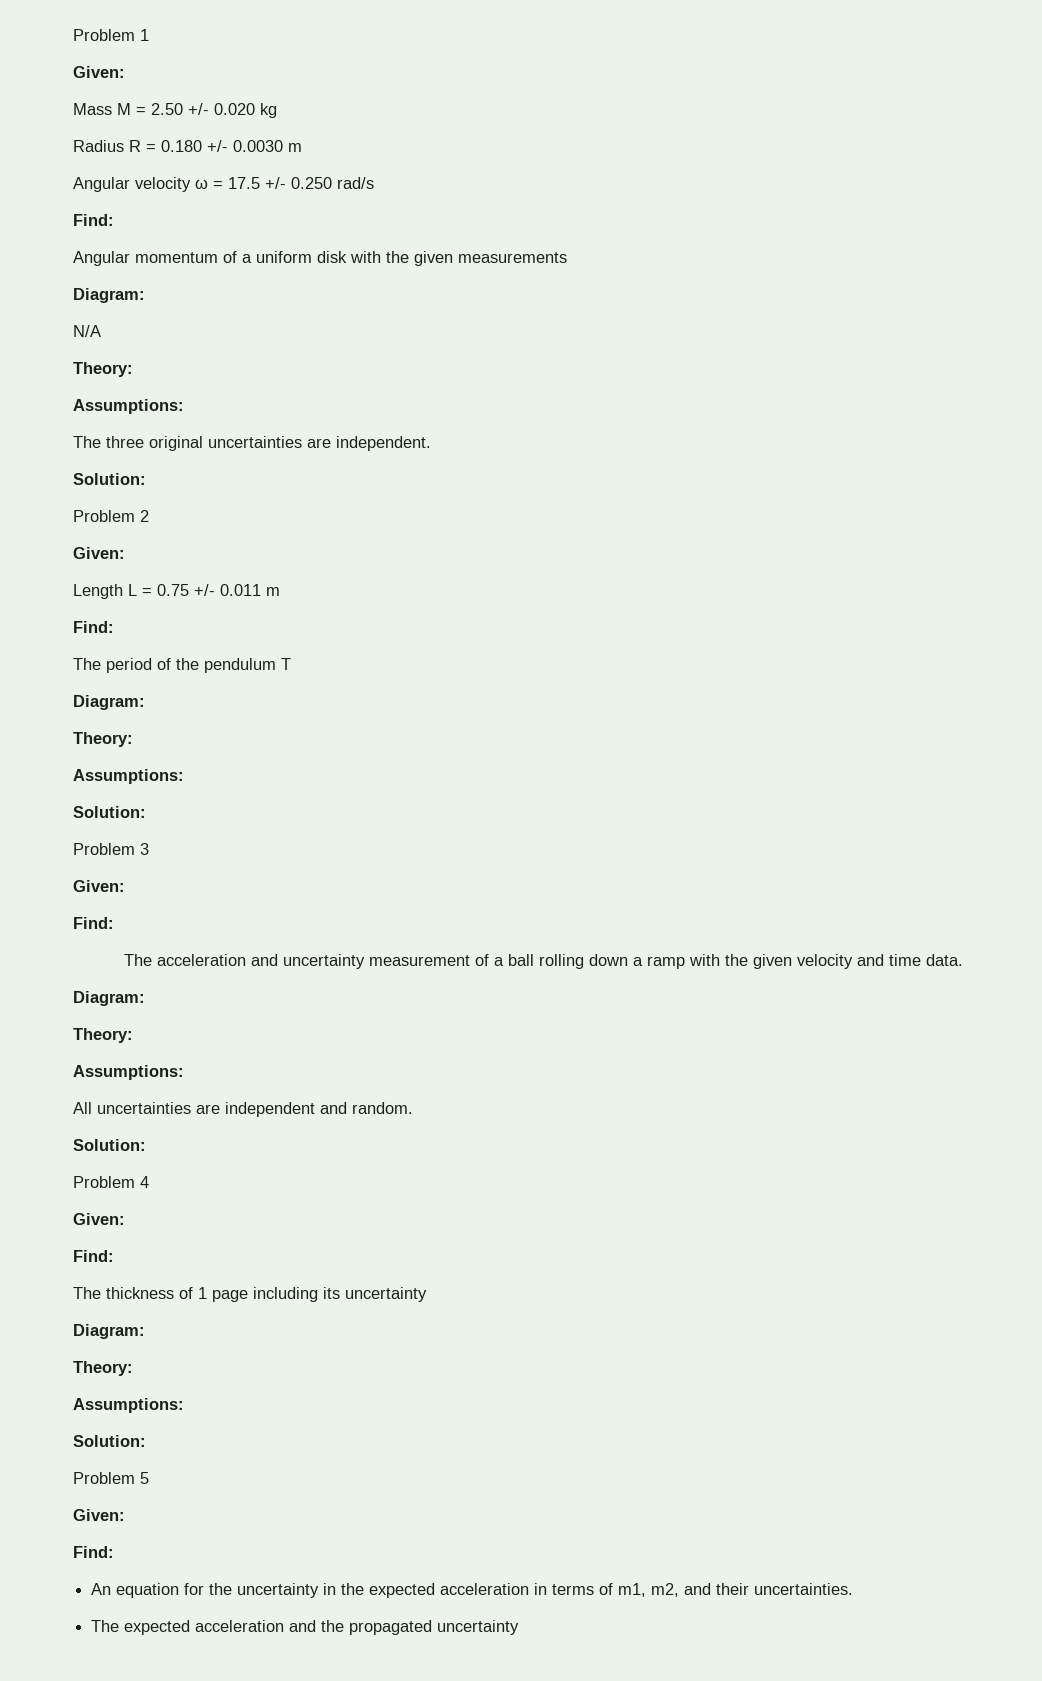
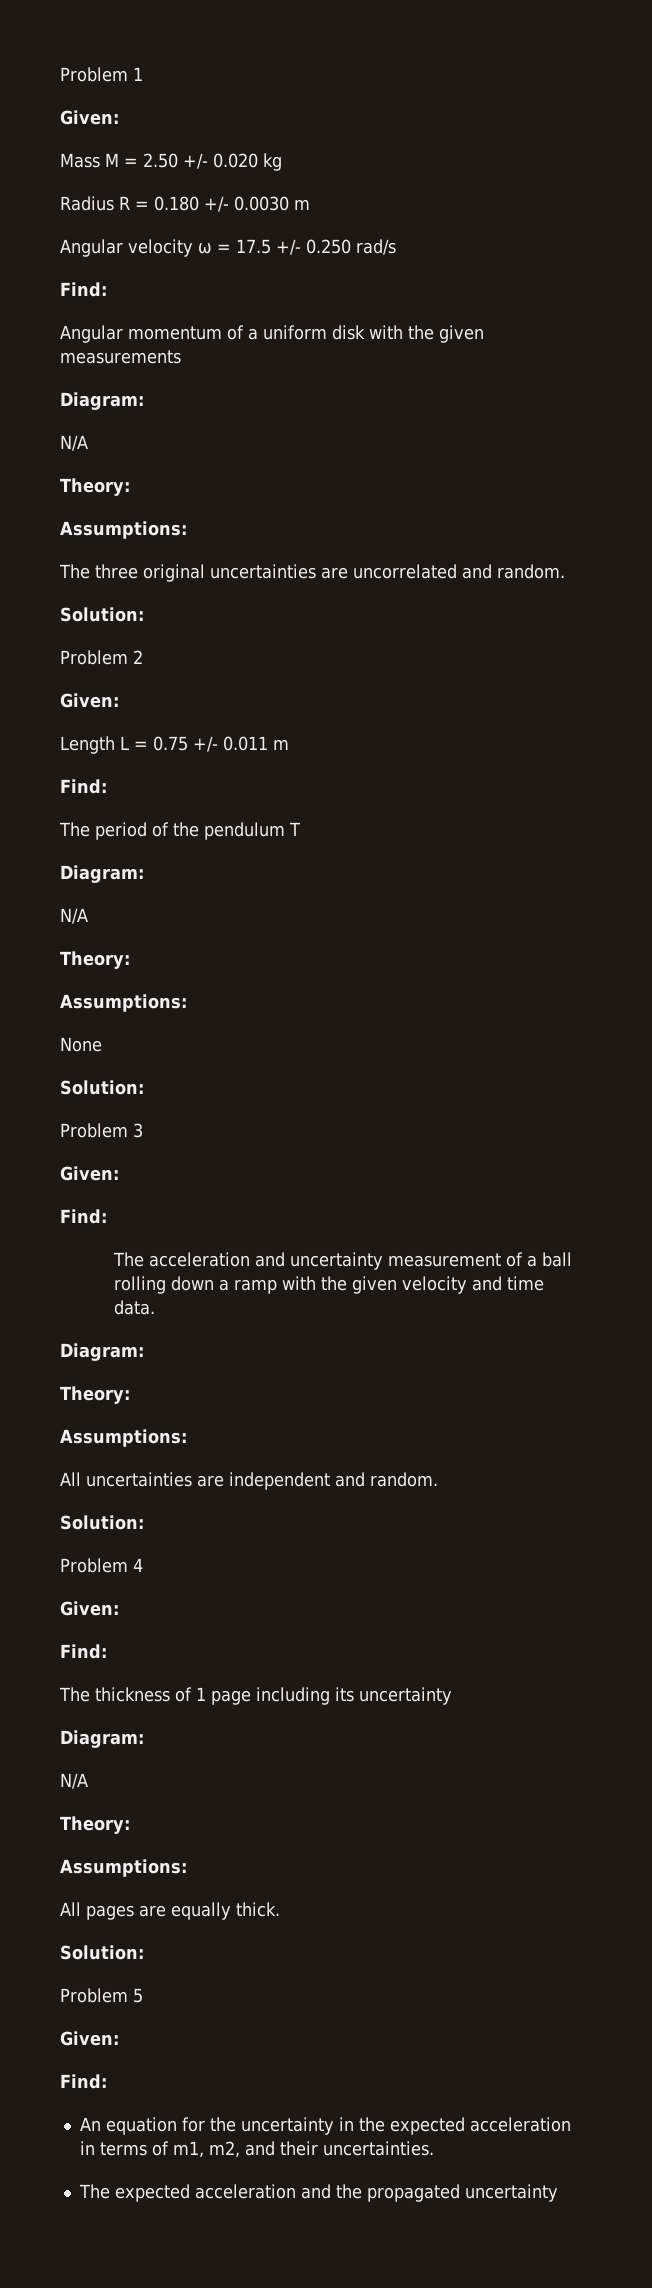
- The three original uncertainties are independent.
+ The three original uncertainties are uncorrelated and random.
  The period of the pendulum T
  Diagram:
+ N/A
  Theory:
  Assumptions:
+ None
  The thickness of 1 page including its uncertainty
  Diagram:
+ N/A
  Theory:
  Assumptions:
+ All pages are equally thick.

